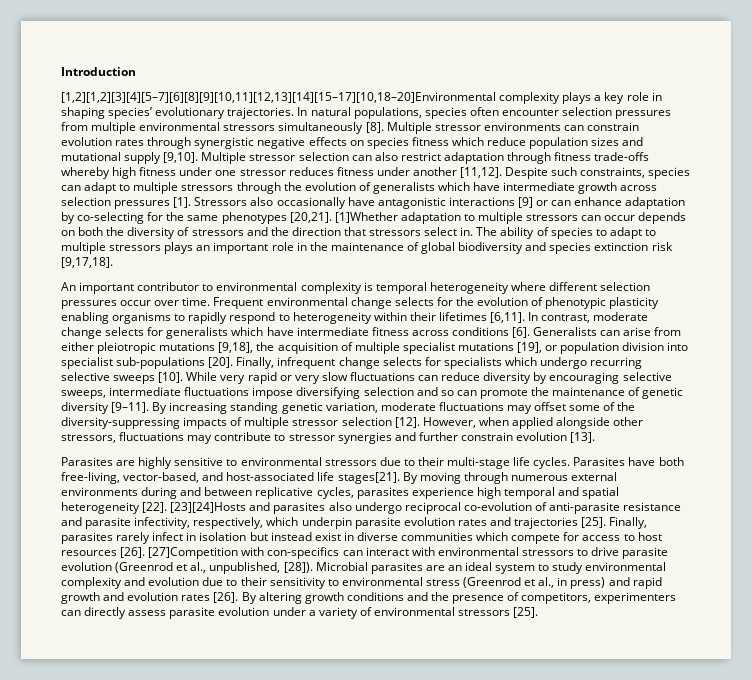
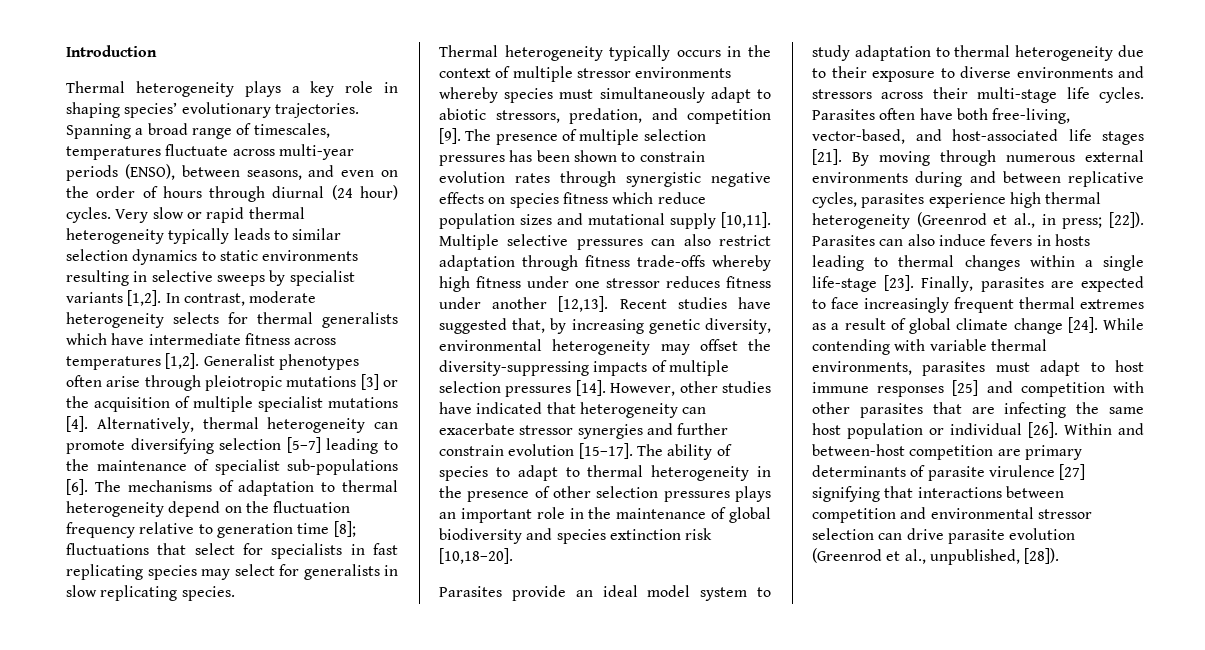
- [1,2][1,2][3][4][5–7][6][8][9][10,11][12,13][14][15–17][10,18–20]Environmental complexity plays a key role in shaping species’ evolutionary trajectories.
+ Thermal heterogeneity plays a key role in shaping species’ evolutionary trajectories.
- In natural populations, species often encounter selection pressures from multiple environmental stressors simultaneously [8]. Multiple stressor environments can constrain evolution rates through synergistic negative effects on species fitness which reduce population sizes and mutational supply [9,10]. Multiple stressor selection can also restrict adaptation through fitness trade-offs whereby high fitness under one stressor reduces fitness under another [11,12]. Despite such constraints, species can adapt to multiple stressors through the evolution of generalists which have intermediate growth across selection pressures [1]. Stressors also occasionally have antagonistic interactions [9] or can enhance adaptation by co-selecting for the same phenotypes [20,21]. [1]Whether adaptation to multiple stressors can occur depends on both the diversity of stressors and the direction that stressors select in.
+ Spanning a broad range of timescales, temperatures fluctuate across multi-year periods (ENSO), between seasons, and even on the order of hours through diurnal (24 hour) cycles. Very slow or rapid thermal heterogeneity typically leads to similar selection dynamics to static environments resulting in selective sweeps by specialist variants [1,2]. In contrast, moderate heterogeneity selects for thermal generalists which have intermediate fitness across temperatures [1,2]. Generalist phenotypes often arise through pleiotropic mutations [3] or the acquisition of multiple specialist mutations [4]. Alternatively, thermal heterogeneity can promote diversifying selection [5–7] leading to the maintenance of specialist sub-populations [6]. The mechanisms of adaptation to thermal heterogeneity depend on the fluctuation frequency relative to generation time [8]; fluctuations that select for specialists in fast replicating species may select for generalists in slow replicating species.
+ Thermal heterogeneity typically occurs in the context of multiple stressor environments whereby species must simultaneously adapt to abiotic stressors, predation, and competition [9]. The presence of multiple selection pressures has been shown to constrain evolution rates through synergistic negative effects on species fitness which reduce population sizes and mutational supply [10,11]. Multiple selective pressures can also restrict adaptation through fitness trade-offs whereby high fitness under one stressor reduces fitness under another [12,13]. Recent studies have suggested that, by increasing genetic diversity, environmental heterogeneity may offset the diversity-suppressing impacts of multiple selection pressures [14]. However, other studies have indicated that heterogeneity can exacerbate stressor synergies and further constrain evolution [15–17].
- The ability of species to adapt to multiple stressors plays an important role in the maintenance of global biodiversity and species extinction risk [9,17,18].
- An important contributor to environmental complexity is temporal heterogeneity where different selection pressures occur over time. Frequent environmental change selects for the evolution of phenotypic plasticity enabling organisms to rapidly respond to heterogeneity within their lifetimes [6,11]. In contrast, moderate change selects for generalists which have intermediate fitness across conditions [6]. Generalists can arise from either pleiotropic mutations [9,18], the acquisition of multiple specialist mutations [19], or population division into specialist sub-populations [20]. Finally, infrequent change selects for specialists which undergo recurring selective sweeps [10]. While very rapid or very slow fluctuations can reduce diversity by encouraging selective sweeps, intermediate fluctuations impose diversifying selection and so can promote the maintenance of genetic diversity [9–11]. By increasing standing genetic variation, moderate fluctuations may offset some of the diversity-suppressing impacts of multiple stressor selection [12]. However, when applied alongside other stressors, fluctuations may contribute to stressor synergies and further constrain evolution [13].
- Parasites are highly sensitive to environmental stressors due to their multi-stage life cycles.
+ The ability of species to adapt to thermal heterogeneity in the presence of other selection pressures plays an important role in the maintenance of global biodiversity and species extinction risk [10,18–20].
+ Parasites provide an ideal model system to study adaptation to thermal heterogeneity due to their exposure to diverse environments and stressors across their multi-stage life cycles.
- Parasites have both free-living, vector-based, and host-associated life stages[21].
+ Parasites often have both free-living, vector-based, and host-associated life stages [21].
- By moving through numerous external environments during and between replicative cycles, parasites experience high temporal and spatial heterogeneity [22]. [23][24]Hosts and parasites also undergo reciprocal co-evolution of anti-parasite resistance and parasite infectivity, respectively, which underpin parasite evolution rates and trajectories [25]. Finally, parasites rarely infect in isolation but instead exist in diverse communities which compete for access to host resources [26]. [27]Competition with con-specifics can interact with environmental stressors to drive parasite evolution (Greenrod et al., unpublished, [28]). Microbial parasites are an ideal system to study environmental complexity and evolution due to their sensitivity to environmental stress (Greenrod et al., in press) and rapid growth and evolution rates [26]. By altering growth conditions and the presence of competitors, experimenters can directly assess parasite evolution under a variety of environmental stressors [25].
+ By moving through numerous external environments during and between replicative cycles, parasites experience high thermal heterogeneity (Greenrod et al., in press; [22]). Parasites can also induce fevers in hosts leading to thermal changes within a single life-stage [23]. Finally, parasites are expected to face increasingly frequent thermal extremes as a result of global climate change [24]. While contending with variable thermal environments, parasites must adapt to host immune responses [25] and competition with other parasites that are infecting the same host population or individual [26]. Within and between-host competition are primary determinants of parasite virulence [27] signifying that interactions between competition and environmental stressor selection can drive parasite evolution (Greenrod et al., unpublished, [28]).

